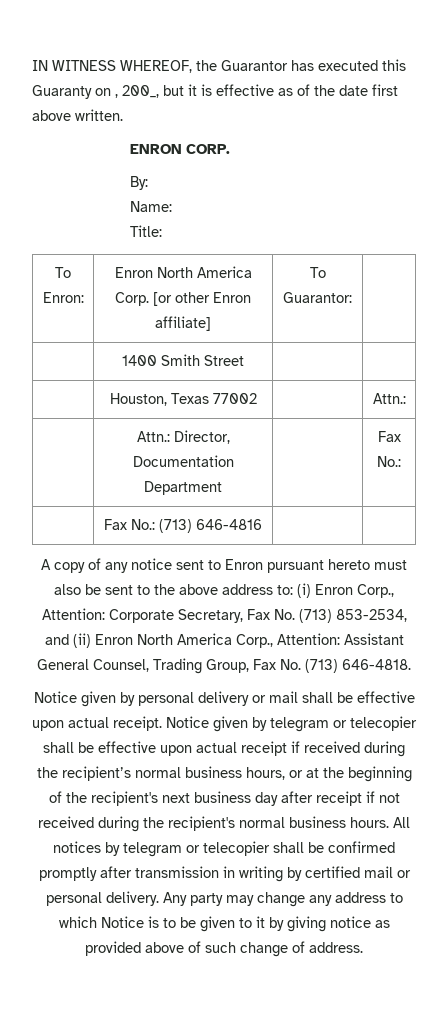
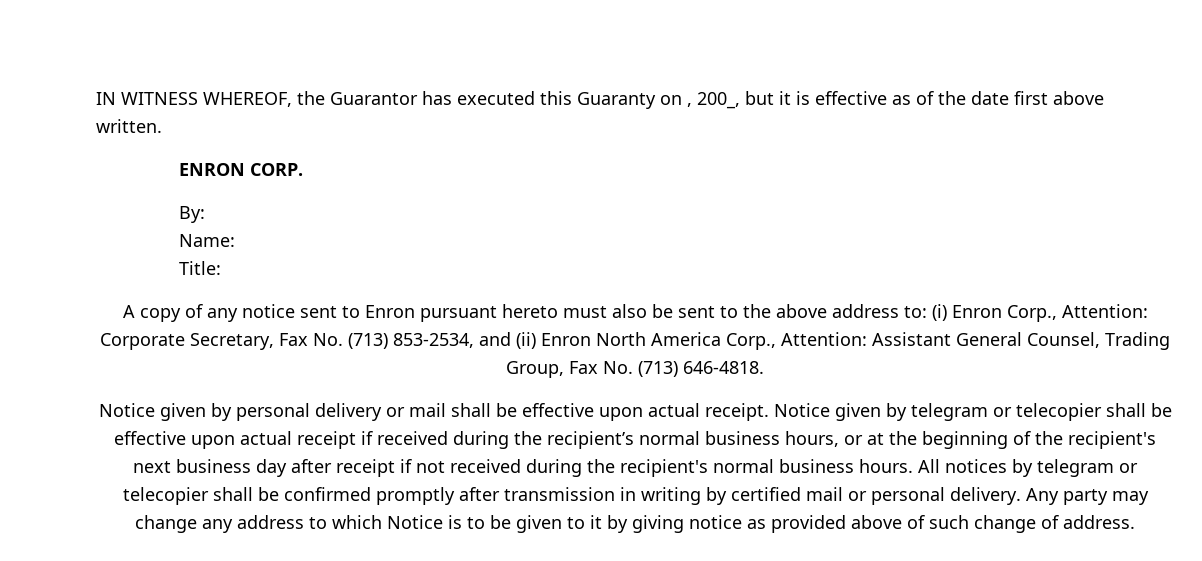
- To Enron: | Enron North America Corp. [or other Enron affiliate] | To Guarantor: |
- | 1400 Smith Street | |
- | Houston, Texas 77002 | | Attn.:
- | Attn.: Director, Documentation Department | | Fax No.:
- | Fax No.: (713) 646-4816 | |

